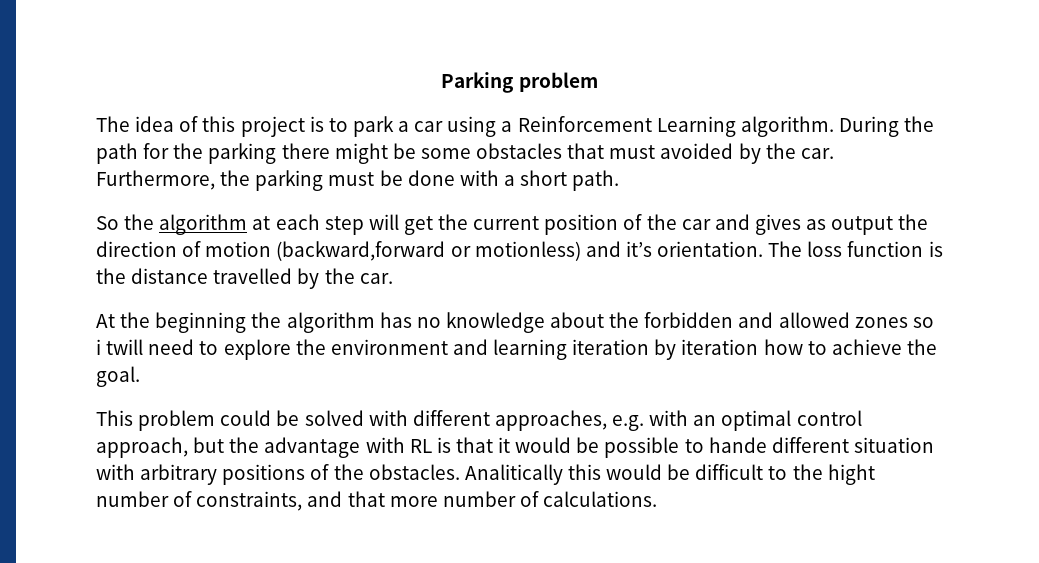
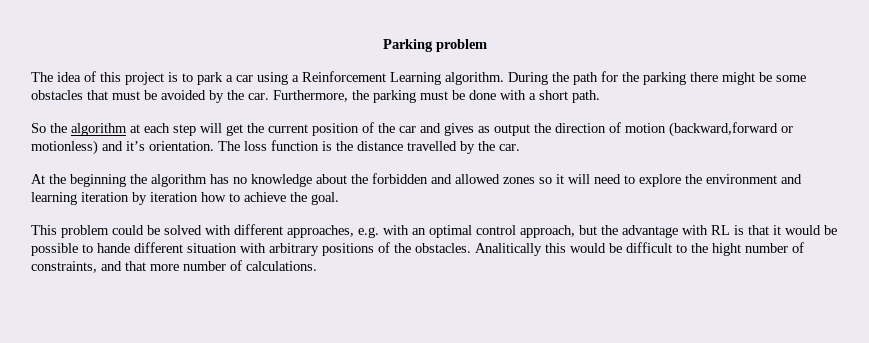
- During the path for the parking there might be some obstacles that must avoided by the car.
+ During the path for the parking there might be some obstacles that must be avoided by the car.
- At the beginning the algorithm has no knowledge about the forbidden and allowed zones so i twill need to explore the environment and learning iteration by iteration how to achieve the goal.
+ At the beginning the algorithm has no knowledge about the forbidden and allowed zones so it will need to explore the environment and learning iteration by iteration how to achieve the goal.

